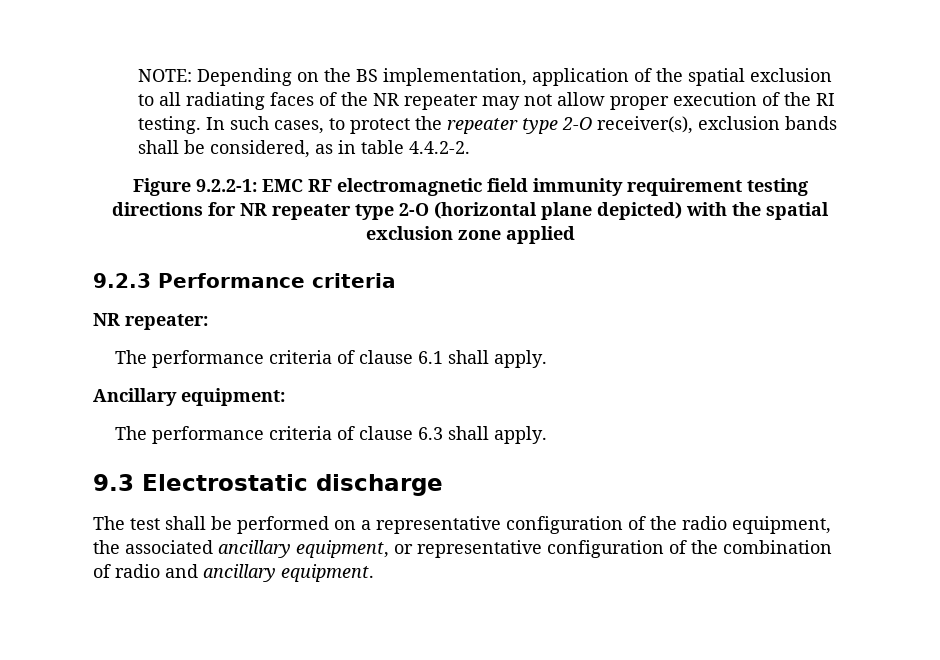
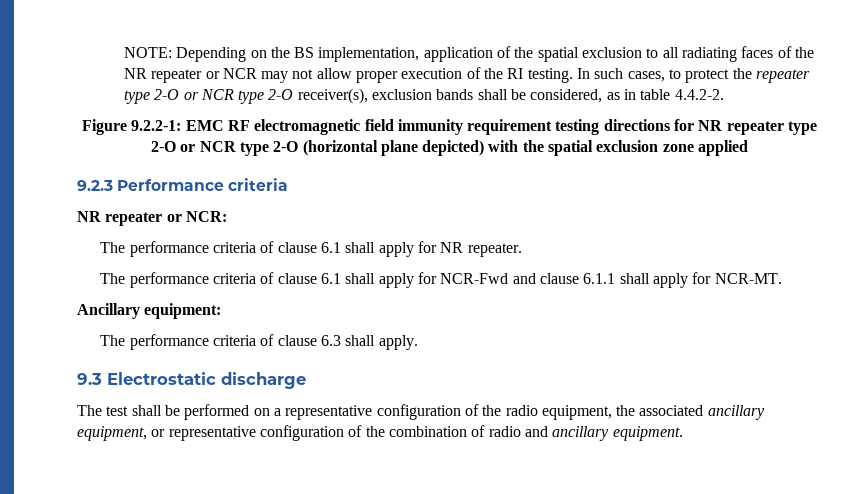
- NOTE: Depending on the BS implementation, application of the spatial exclusion to all radiating faces of the NR repeater may not allow proper execution of the RI testing.
+ NOTE: Depending on the BS implementation, application of the spatial exclusion to all radiating faces of the NR repeater or NCR may not allow proper execution of the RI testing.
- In such cases, to protect the repeater type 2-O receiver(s), exclusion bands shall be considered, as in table 4.4.2-2.
+ In such cases, to protect the repeater type 2-O or NCR type 2-O receiver(s), exclusion bands shall be considered, as in table 4.4.2-2.
- Figure 9.2.2-1: EMC RF electromagnetic field immunity requirement testing directions for NR repeater type 2-O (horizontal plane depicted) with the spatial exclusion zone applied
+ Figure 9.2.2-1: EMC RF electromagnetic field immunity requirement testing directions for NR repeater type 2-O or NCR type 2-O (horizontal plane depicted) with the spatial exclusion zone applied
- NR repeater:
- The performance criteria of clause 6.1 shall apply.
+ NR repeater or NCR:
+ The performance criteria of clause 6.1 shall apply for NR repeater.
+ The performance criteria of clause 6.1 shall apply for NCR-Fwd and clause 6.1.1 shall apply for NCR-MT.

